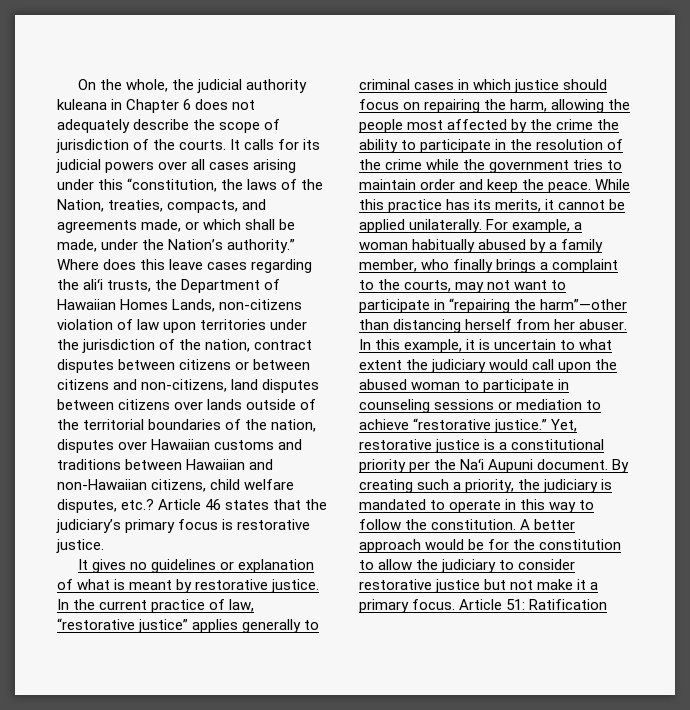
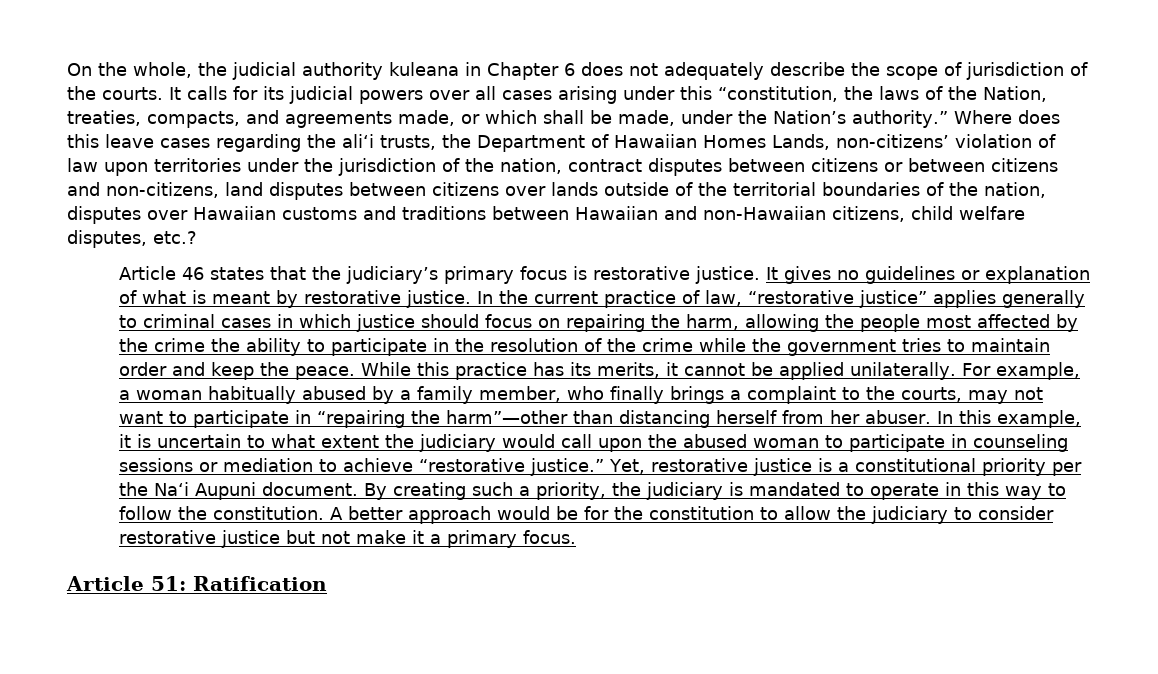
- Where does this leave cases regarding the aliʻi trusts, the Department of Hawaiian Homes Lands, non-citizens violation of law upon territories under the jurisdiction of the nation, contract disputes between citizens or between citizens and non-citizens, land disputes between citizens over lands outside of the territorial boundaries of the nation, disputes over Hawaiian customs and traditions between Hawaiian and non-Hawaiian citizens, child welfare disputes, etc.? Article 46 states that the judiciary’s primary focus is restorative justice.
- It gives no guidelines or explanation of what is meant by restorative justice.
+ Where does this leave cases regarding the aliʻi trusts, the Department of Hawaiian Homes Lands, non-citizens’ violation of law upon territories under the jurisdiction of the nation, contract disputes between citizens or between citizens and non-citizens, land disputes between citizens over lands outside of the territorial boundaries of the nation, disputes over Hawaiian customs and traditions between Hawaiian and non-Hawaiian citizens, child welfare disputes, etc.?
+ Article 46 states that the judiciary’s primary focus is restorative justice. It gives no guidelines or explanation of what is meant by restorative justice.
- A better approach would be for the constitution to allow the judiciary to consider restorative justice but not make it a primary focus. Article 51: Ratification
+ A better approach would be for the constitution to allow the judiciary to consider restorative justice but not make it a primary focus.
+ Article 51: Ratification

